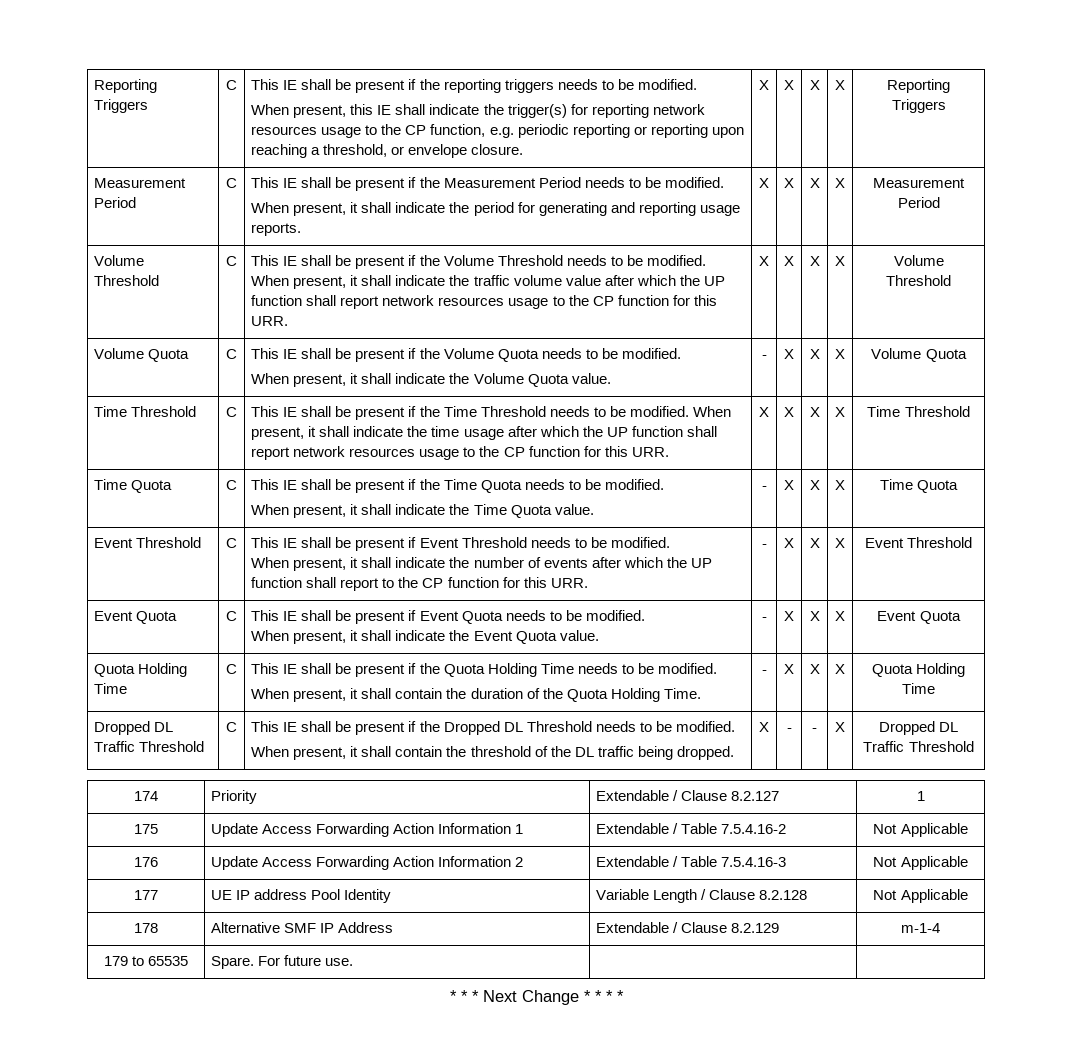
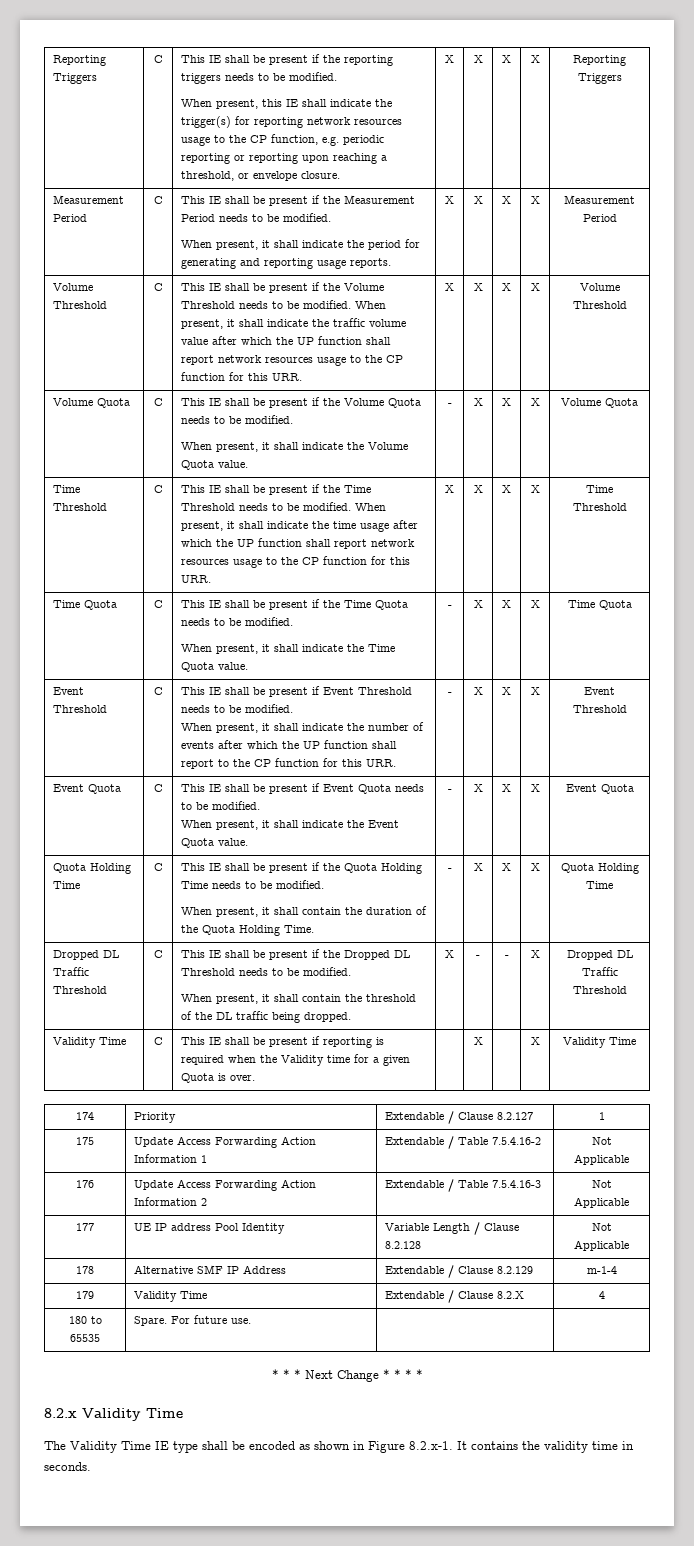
+ Validity Time | C | This IE shall be present if reporting is required when the Validity time for a given Quota is over. | | X | | X | Validity Time
- 179 to 65535 | Spare. For future use. | |
+ 179 | Validity Time | Extendable / Clause 8.2.X | 4
+ 180 to 65535 | Spare. For future use. | |
+ 8.2.x Validity Time
+ The Validity Time IE type shall be encoded as shown in Figure 8.2.x-1. It contains the validity time in seconds.

